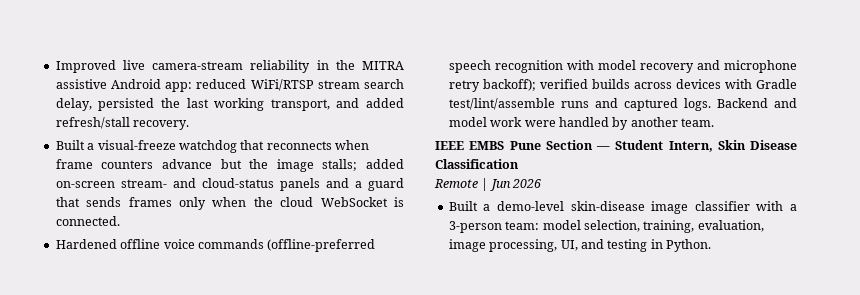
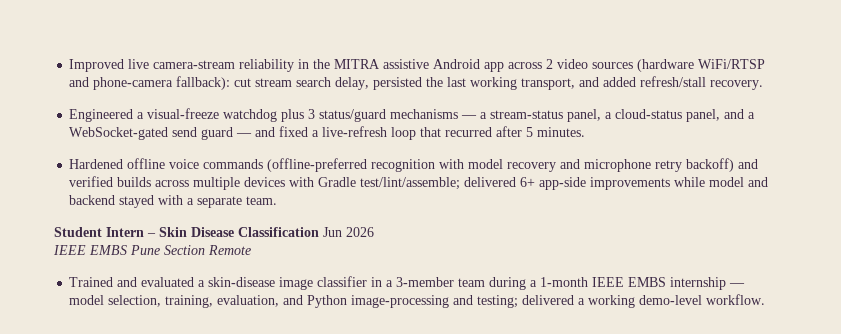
- Improved live camera-stream reliability in the MITRA assistive Android app: reduced WiFi/RTSP stream search delay, persisted the last working transport, and added refresh/stall recovery.
+ Improved live camera-stream reliability in the MITRA assistive Android app across 2 video sources (hardware WiFi/RTSP and phone-camera fallback): cut stream search delay, persisted the last working transport, and added refresh/stall recovery.
- Built a visual-freeze watchdog that reconnects when frame counters advance but the image stalls; added on-screen stream- and cloud-status panels and a guard that sends frames only when the cloud WebSocket is connected.
+ Engineered a visual-freeze watchdog plus 3 status/guard mechanisms — a stream-status panel, a cloud-status panel, and a WebSocket-gated send guard — and fixed a live-refresh loop that recurred after 5 minutes.
- Hardened offline voice commands (offline-preferred speech recognition with model recovery and microphone retry backoff); verified builds across devices with Gradle test/lint/assemble runs and captured logs. Backend and model work were handled by another team.
- IEEE EMBS Pune Section — Student Intern, Skin Disease Classification
- Remote | Jun 2026
- Built a demo-level skin-disease image classifier with a 3-person team: model selection, training, evaluation, image processing, UI, and testing in Python.
+ Hardened offline voice commands (offline-preferred recognition with model recovery and microphone retry backoff) and verified builds across multiple devices with Gradle test/lint/assemble; delivered 6+ app-side improvements while model and backend stayed with a separate team.
+ Student Intern – Skin Disease Classification Jun 2026
+ IEEE EMBS Pune Section Remote
+ Trained and evaluated a skin-disease image classifier in a 3-member team during a 1-month IEEE EMBS internship — model selection, training, evaluation, and Python image-processing and testing; delivered a working demo-level workflow.

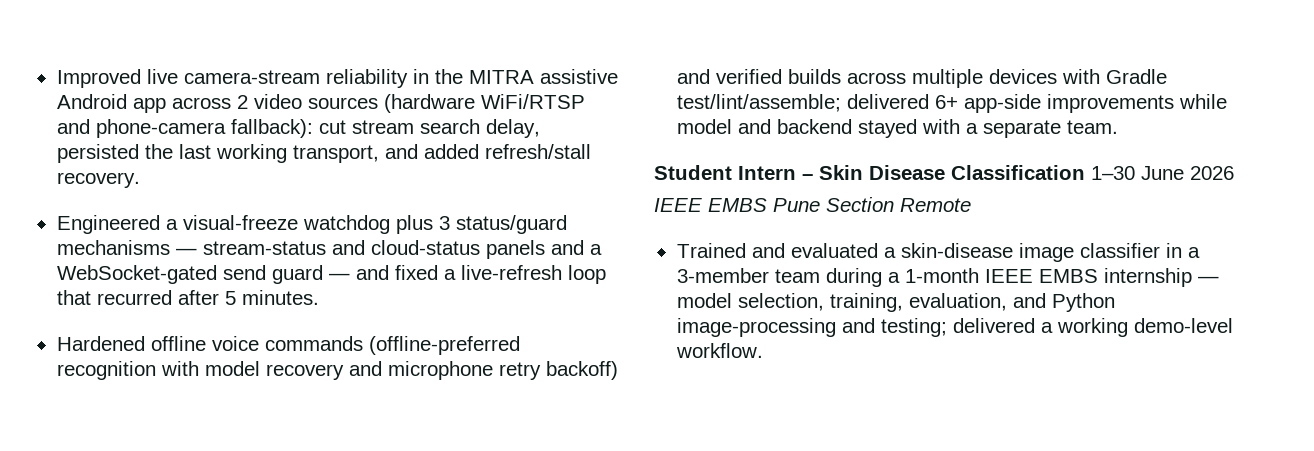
- Engineered a visual-freeze watchdog plus 3 status/guard mechanisms — a stream-status panel, a cloud-status panel, and a WebSocket-gated send guard — and fixed a live-refresh loop that recurred after 5 minutes.
+ Engineered a visual-freeze watchdog plus 3 status/guard mechanisms — stream-status and cloud-status panels and a WebSocket-gated send guard — and fixed a live-refresh loop that recurred after 5 minutes.
- Student Intern – Skin Disease Classification Jun 2026
+ Student Intern – Skin Disease Classification 1–30 June 2026

